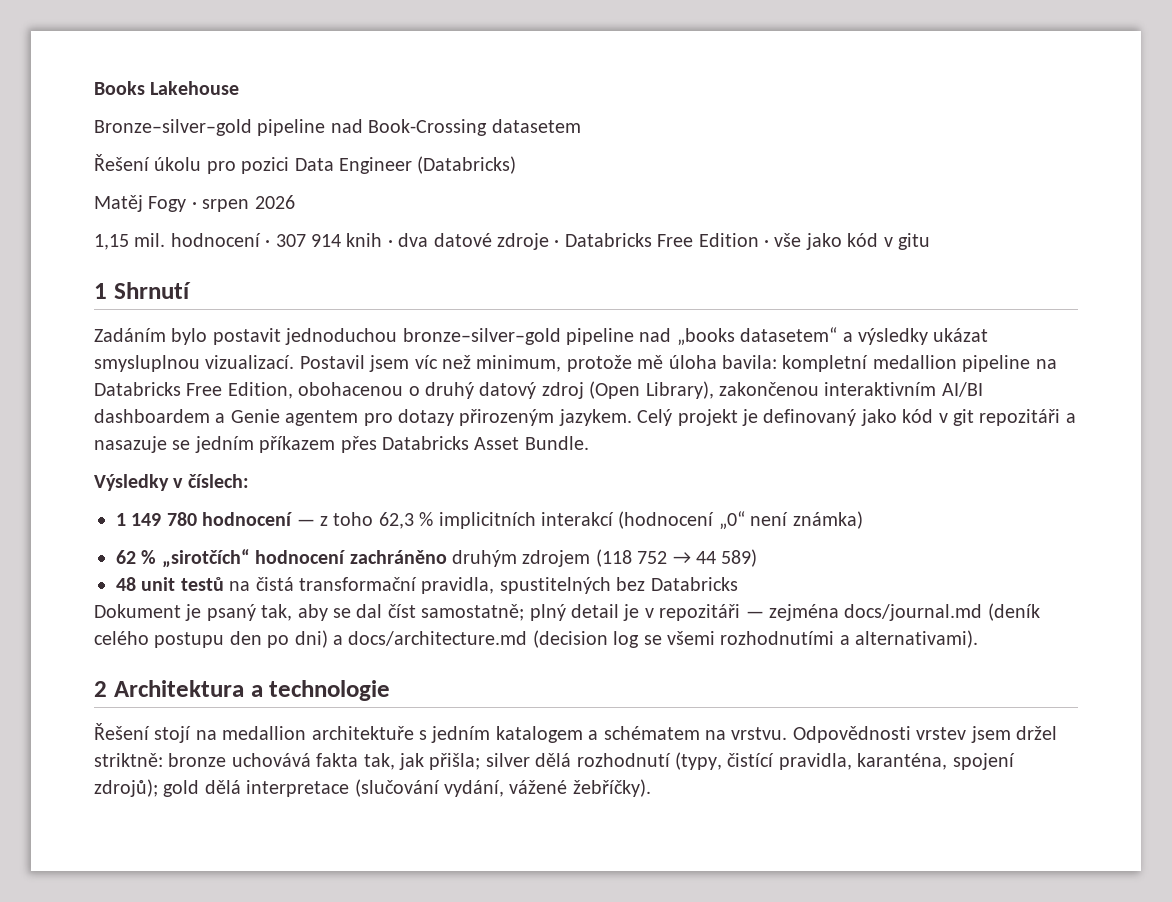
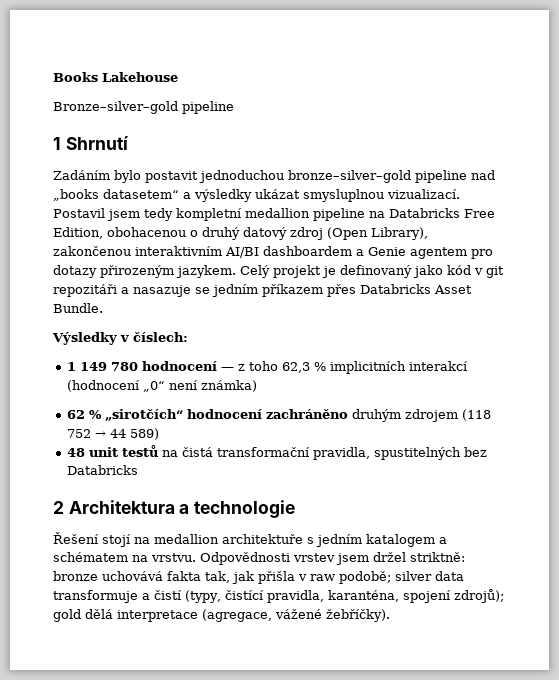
- Bronze–silver–gold pipeline nad Book-Crossing datasetem
- Řešení úkolu pro pozici Data Engineer (Databricks)
- Matěj Fogy · srpen 2026
- 1,15 mil. hodnocení · 307 914 knih · dva datové zdroje · Databricks Free Edition · vše jako kód v gitu
+ Bronze–silver–gold pipeline
- Postavil jsem víc než minimum, protože mě úloha bavila: kompletní medallion pipeline na Databricks Free Edition, obohacenou o druhý datový zdroj (Open Library), zakončenou interaktivním AI/BI dashboardem a Genie agentem pro dotazy přirozeným jazykem.
+ Postavil jsem tedy kompletní medallion pipeline na Databricks Free Edition, obohacenou o druhý datový zdroj (Open Library), zakončenou interaktivním AI/BI dashboardem a Genie agentem pro dotazy přirozeným jazykem.
- Dokument je psaný tak, aby se dal číst samostatně; plný detail je v repozitáři — zejména docs/journal.md (deník celého postupu den po dni) a docs/architecture.md (decision log se všemi rozhodnutími a alternativami).
- Odpovědnosti vrstev jsem držel striktně: bronze uchovává fakta tak, jak přišla; silver dělá rozhodnutí (typy, čistící pravidla, karanténa, spojení zdrojů); gold dělá interpretace (slučování vydání, vážené žebříčky).
+ Odpovědnosti vrstev jsem držel striktně: bronze uchovává fakta tak, jak přišla v raw podobě; silver data transformuje a čistí (typy, čistící pravidla, karanténa, spojení zdrojů); gold dělá interpretace (agregace, vážené žebříčky).

